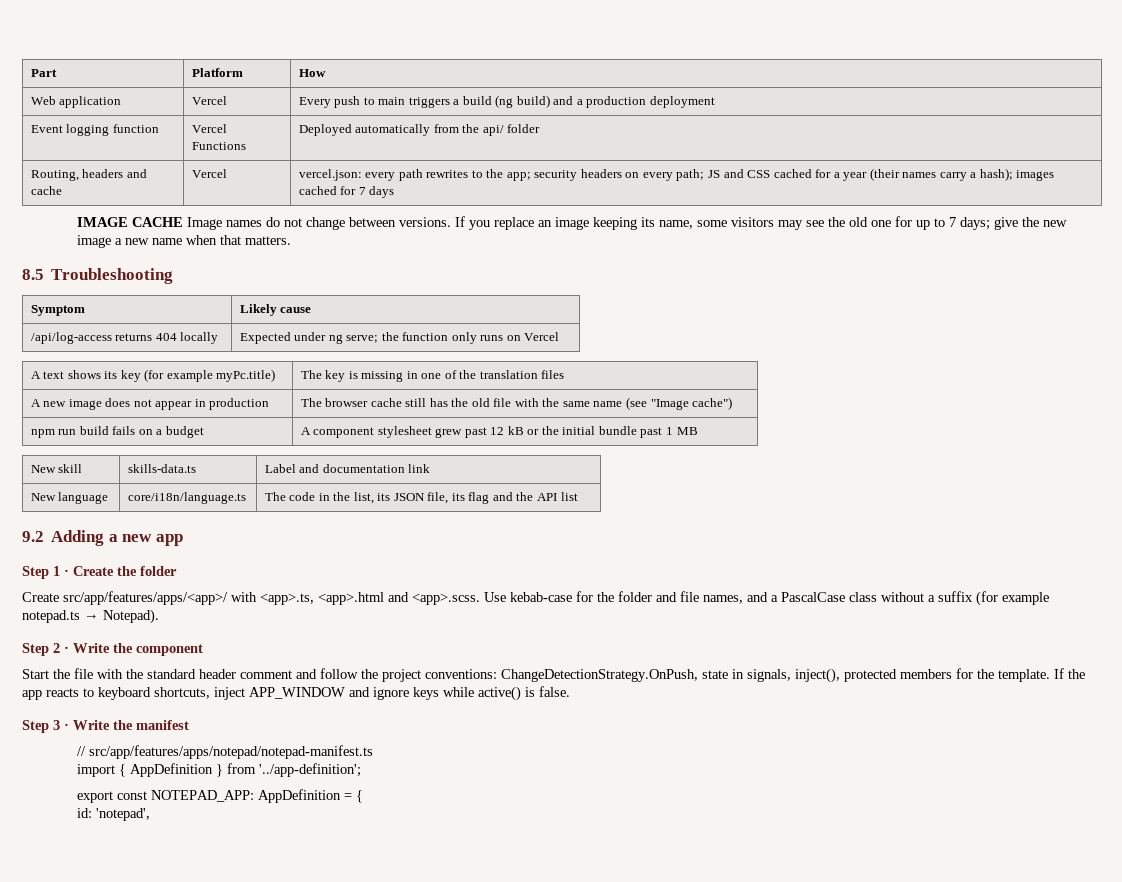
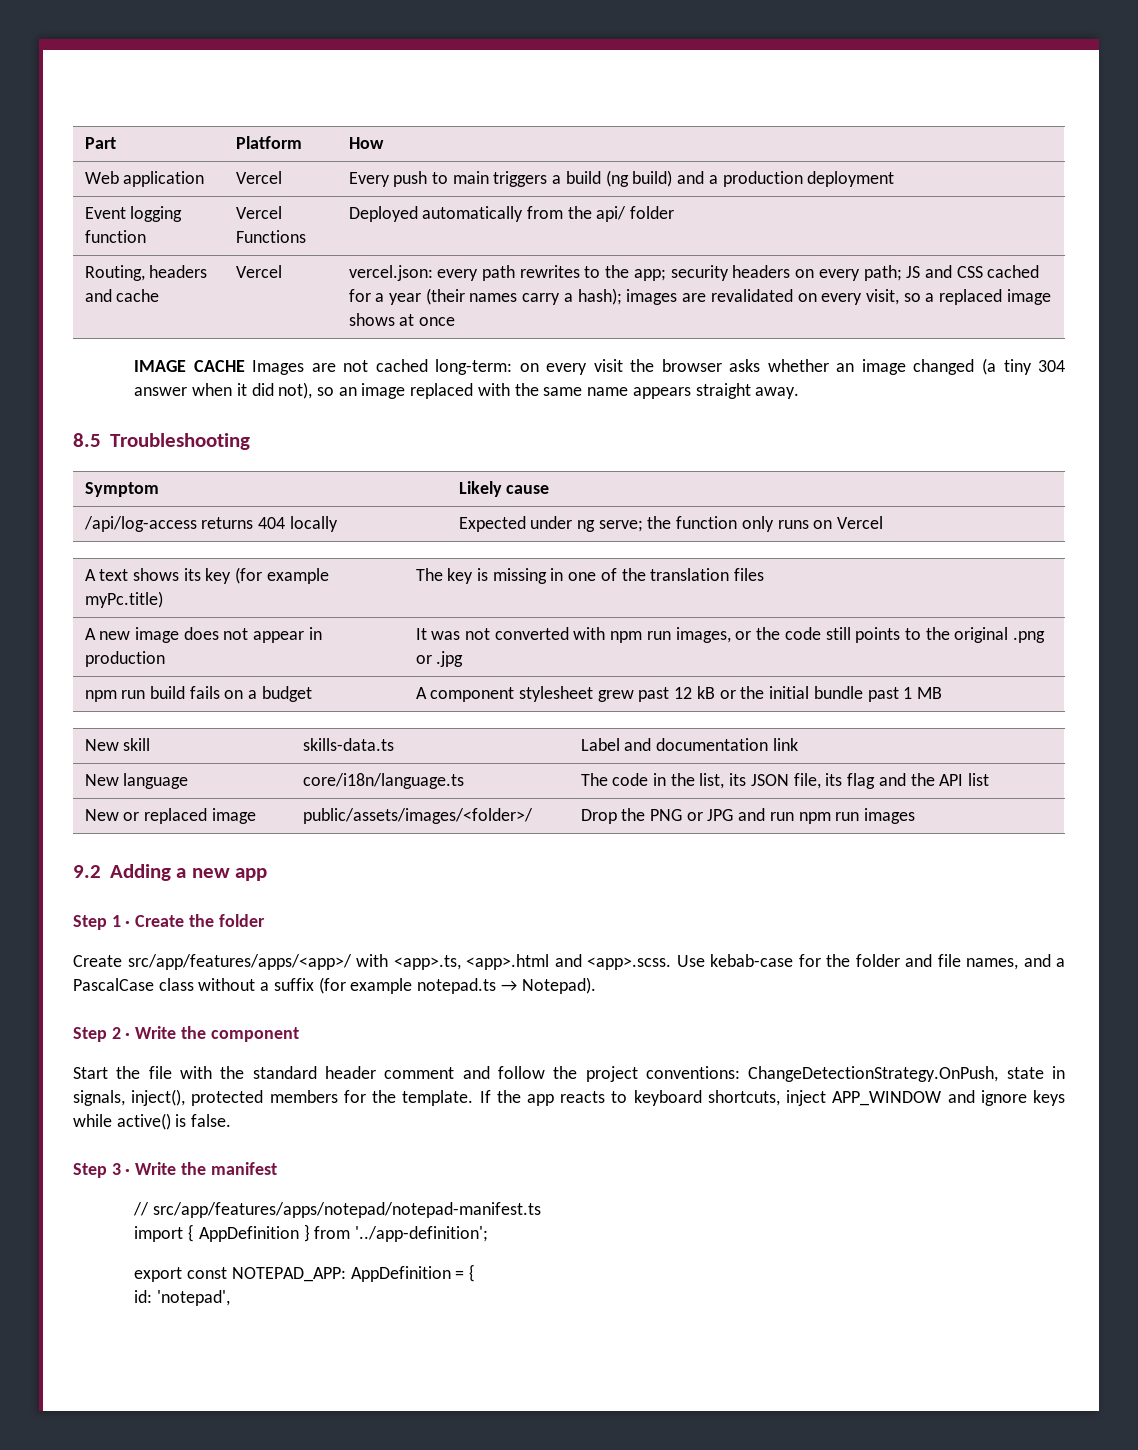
- vercel.json: every path rewrites to the app; security headers on every path; JS and CSS cached for a year (their names carry a hash); images cached for 7 days
- IMAGE CACHE Image names do not change between versions. If you replace an image keeping its name, some visitors may see the old one for up to 7 days; give the new image a new name when that matters.
+ vercel.json: every path rewrites to the app; security headers on every path; JS and CSS cached for a year (their names carry a hash); images are revalidated on every visit, so a replaced image shows at once
+ IMAGE CACHE Images are not cached long-term: on every visit the browser asks whether an image changed (a tiny 304 answer when it did not), so an image replaced with the same name appears straight away.
- A new image does not appear in production | The browser cache still has the old file with the same name (see "Image cache")
+ A new image does not appear in production | It was not converted with npm run images, or the code still points to the original .png or .jpg
+ New or replaced image | public/assets/images/<folder>/ | Drop the PNG or JPG and run npm run images

